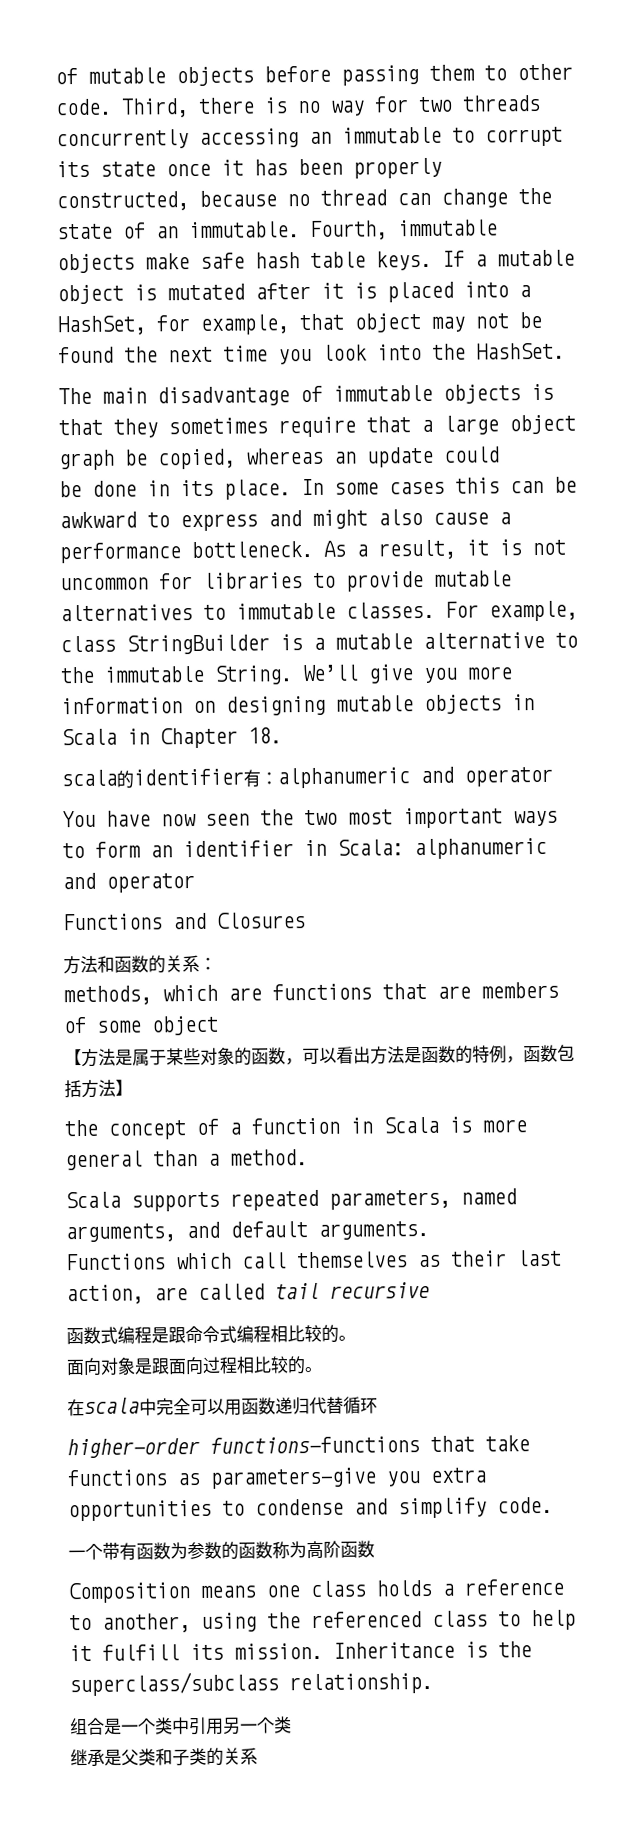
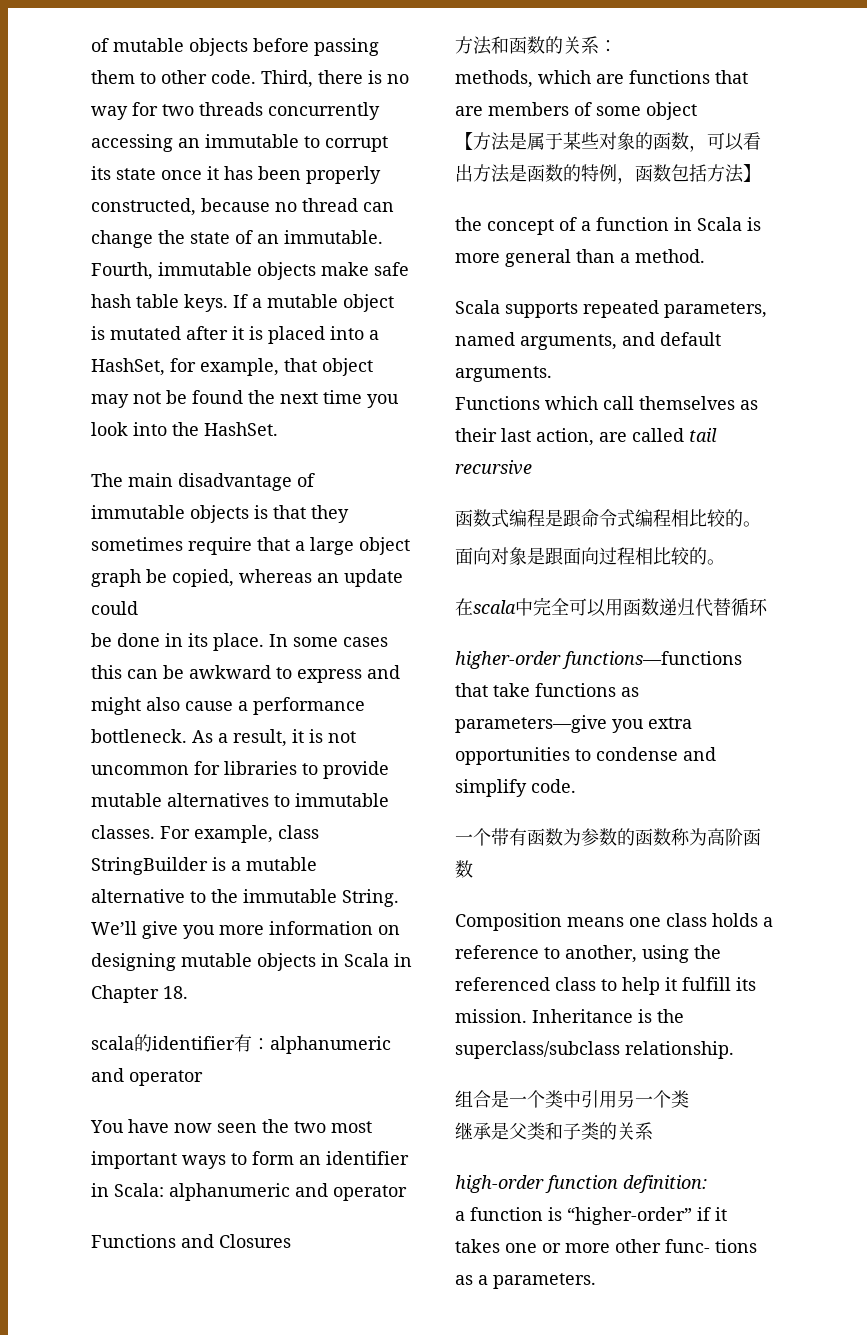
+ high-order function definition:
+ a function is “higher-order” if it takes one or more other func- tions as a parameters.

